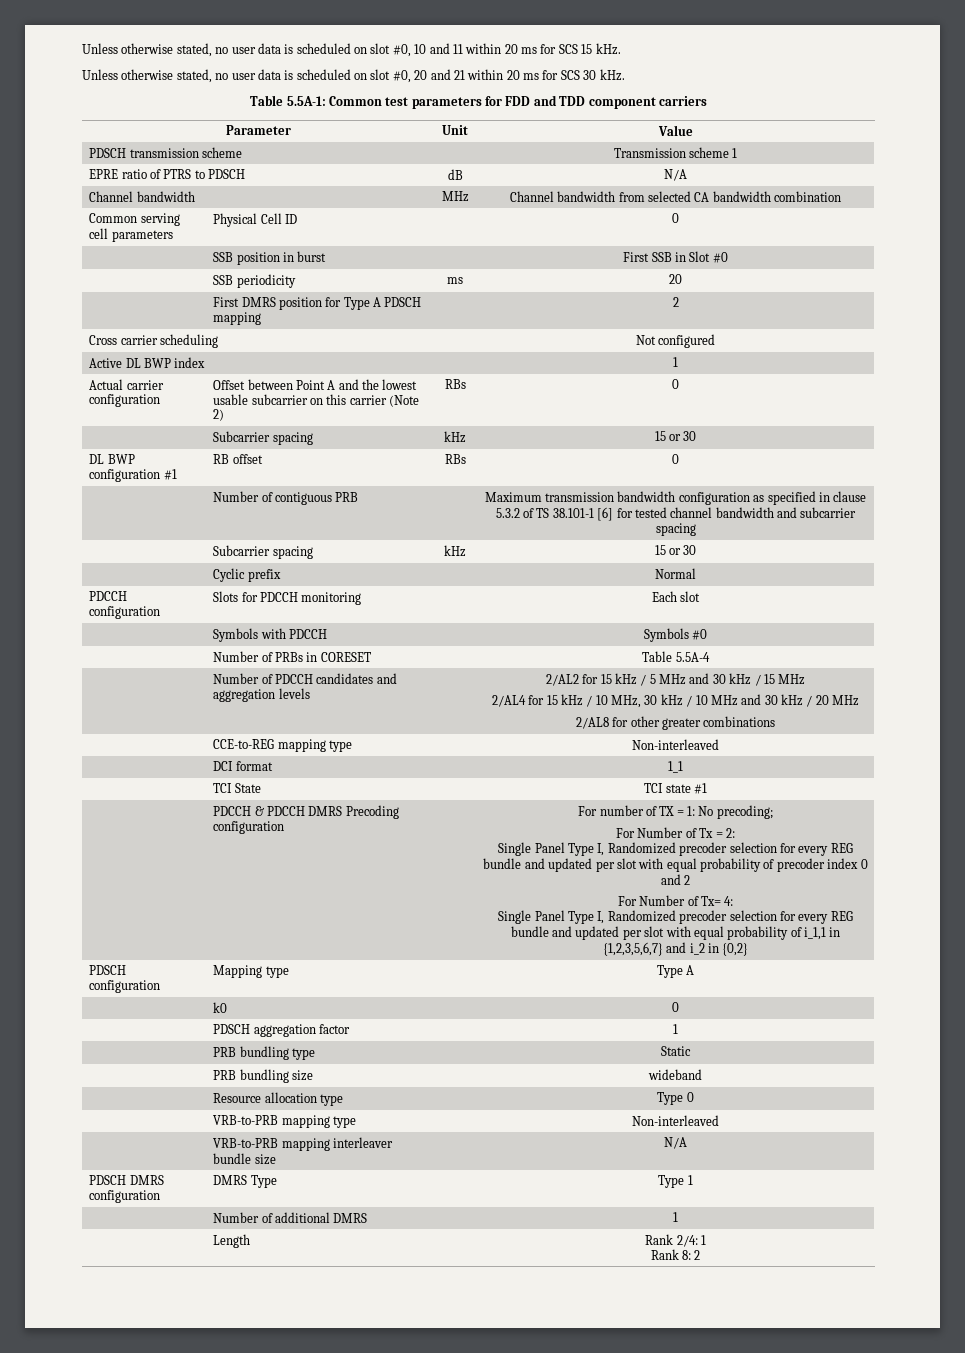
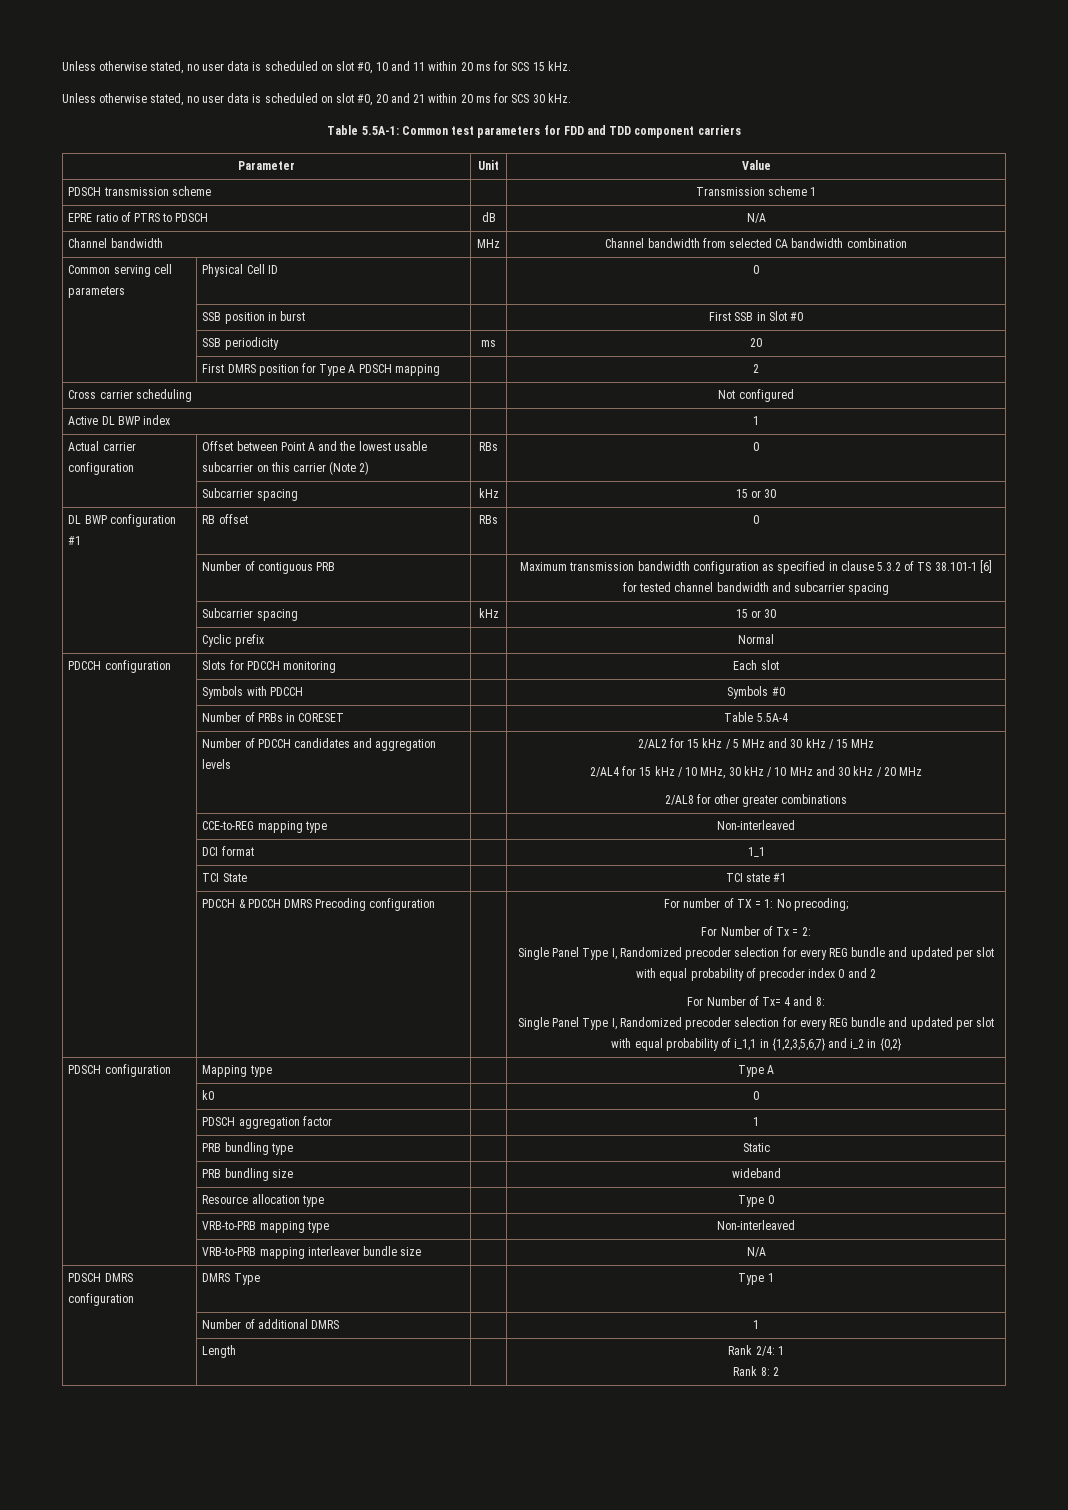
- For Number of Tx= 4:
+ For Number of Tx= 4 and 8:

